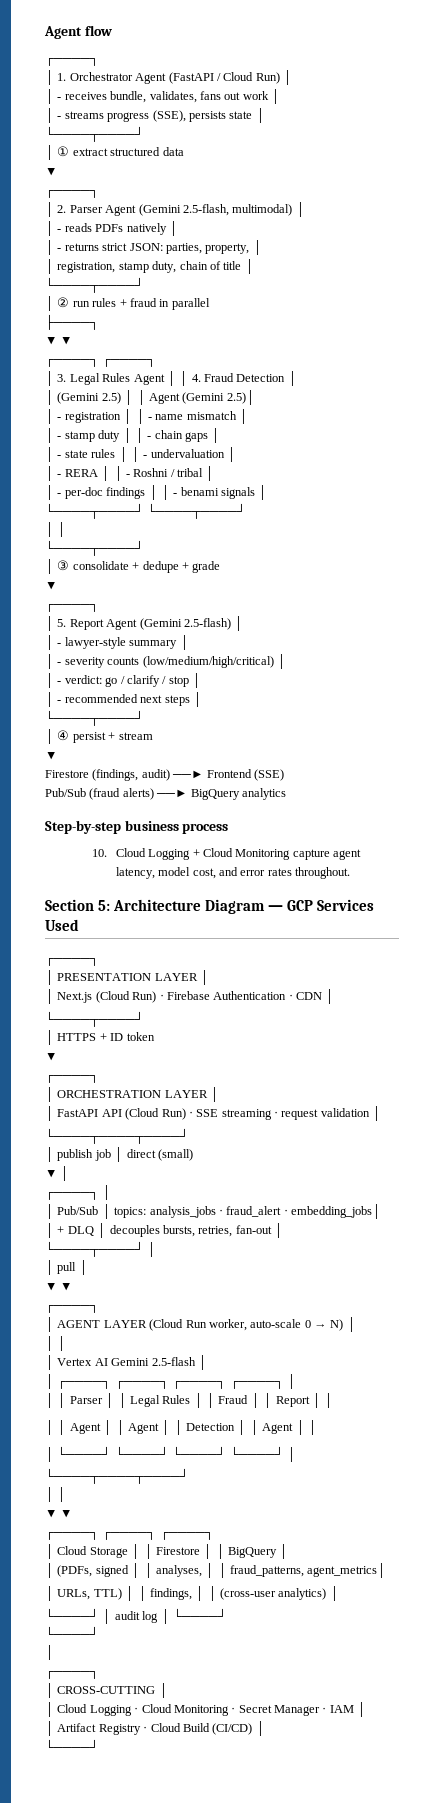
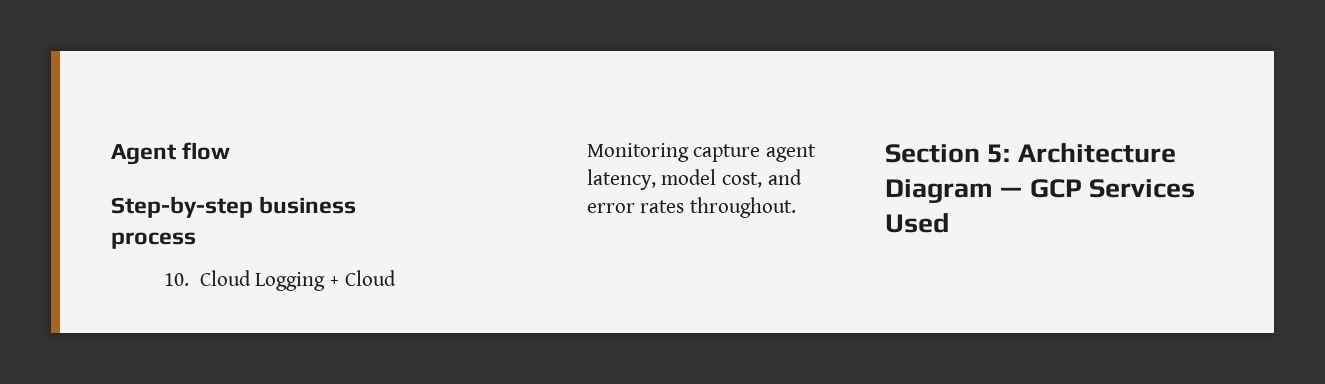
  Agent flow
- ┌────┐
- │ 1. Orchestrator Agent (FastAPI / Cloud Run) │
- │ - receives bundle, validates, fans out work │
- │ - streams progress (SSE), persists state │
- └────┬────┘
- │ ① extract structured data
- ▼
- ┌────┐
- │ 2. Parser Agent (Gemini 2.5-flash, multimodal) │
- │ - reads PDFs natively │
- │ - returns strict JSON: parties, property, │
- │ registration, stamp duty, chain of title │
- └────┬────┘
- │ ② run rules + fraud in parallel
- ├────┐
- ▼ ▼
- ┌────┐ ┌────┐
- │ 3. Legal Rules Agent │ │ 4. Fraud Detection │
- │ (Gemini 2.5) │ │ Agent (Gemini 2.5)│
- │ - registration │ │ - name mismatch │
- │ - stamp duty │ │ - chain gaps │
- │ - state rules │ │ - undervaluation │
- │ - RERA │ │ - Roshni / tribal │
- │ - per-doc findings │ │ - benami signals │
- └────┬────┘ └────┬────┘
- │ │
- └────┬────┘
- │ ③ consolidate + dedupe + grade
- ▼
- ┌────┐
- │ 5. Report Agent (Gemini 2.5-flash) │
- │ - lawyer-style summary │
- │ - severity counts (low/medium/high/critical) │
- │ - verdict: go / clarify / stop │
- │ - recommended next steps │
- └────┬────┘
- │ ④ persist + stream
- ▼
- Firestore (findings, audit) ──► Frontend (SSE)
- Pub/Sub (fraud alerts) ──► BigQuery analytics
  Section 5: Architecture Diagram — GCP Services Used
- ┌────┐
- │ PRESENTATION LAYER │
- │ Next.js (Cloud Run) · Firebase Authentication · CDN │
- └────┬────┘
- │ HTTPS + ID token
- ▼
- ┌────┐
- │ ORCHESTRATION LAYER │
- │ FastAPI API (Cloud Run) · SSE streaming · request validation │
- └────┬────┬────┘
- │ publish job │ direct (small)
- ▼ │
- ┌────┐ │
- │ Pub/Sub │ topics: analysis_jobs · fraud_alert · embedding_jobs│
- │ + DLQ │ decouples bursts, retries, fan-out │
- └────┬────┘ │
- │ pull │
- ▼ ▼
- ┌────┐
- │ AGENT LAYER (Cloud Run worker, auto-scale 0 → N) │
- │ │
- │ Vertex AI Gemini 2.5-flash │
- │ ┌────┐ ┌────┐ ┌────┐ ┌────┐ │
- │ │ Parser │ │ Legal Rules │ │ Fraud │ │ Report │ │
- │ │ Agent │ │ Agent │ │ Detection │ │ Agent │ │
- │ └────┘ └────┘ └────┘ └────┘ │
- └────┬────┬────┘
- │ │
- ▼ ▼
- ┌────┐ ┌────┐ ┌────┐
- │ Cloud Storage │ │ Firestore │ │ BigQuery │
- │ (PDFs, signed │ │ analyses, │ │ fraud_patterns, agent_metrics│
- │ URLs, TTL) │ │ findings, │ │ (cross-user analytics) │
- └────┘ │ audit log │ └────┘
- └────┘
- │
- ┌────┐
- │ CROSS-CUTTING │
- │ Cloud Logging · Cloud Monitoring · Secret Manager · IAM │
- │ Artifact Registry · Cloud Build (CI/CD) │
- └────┘

